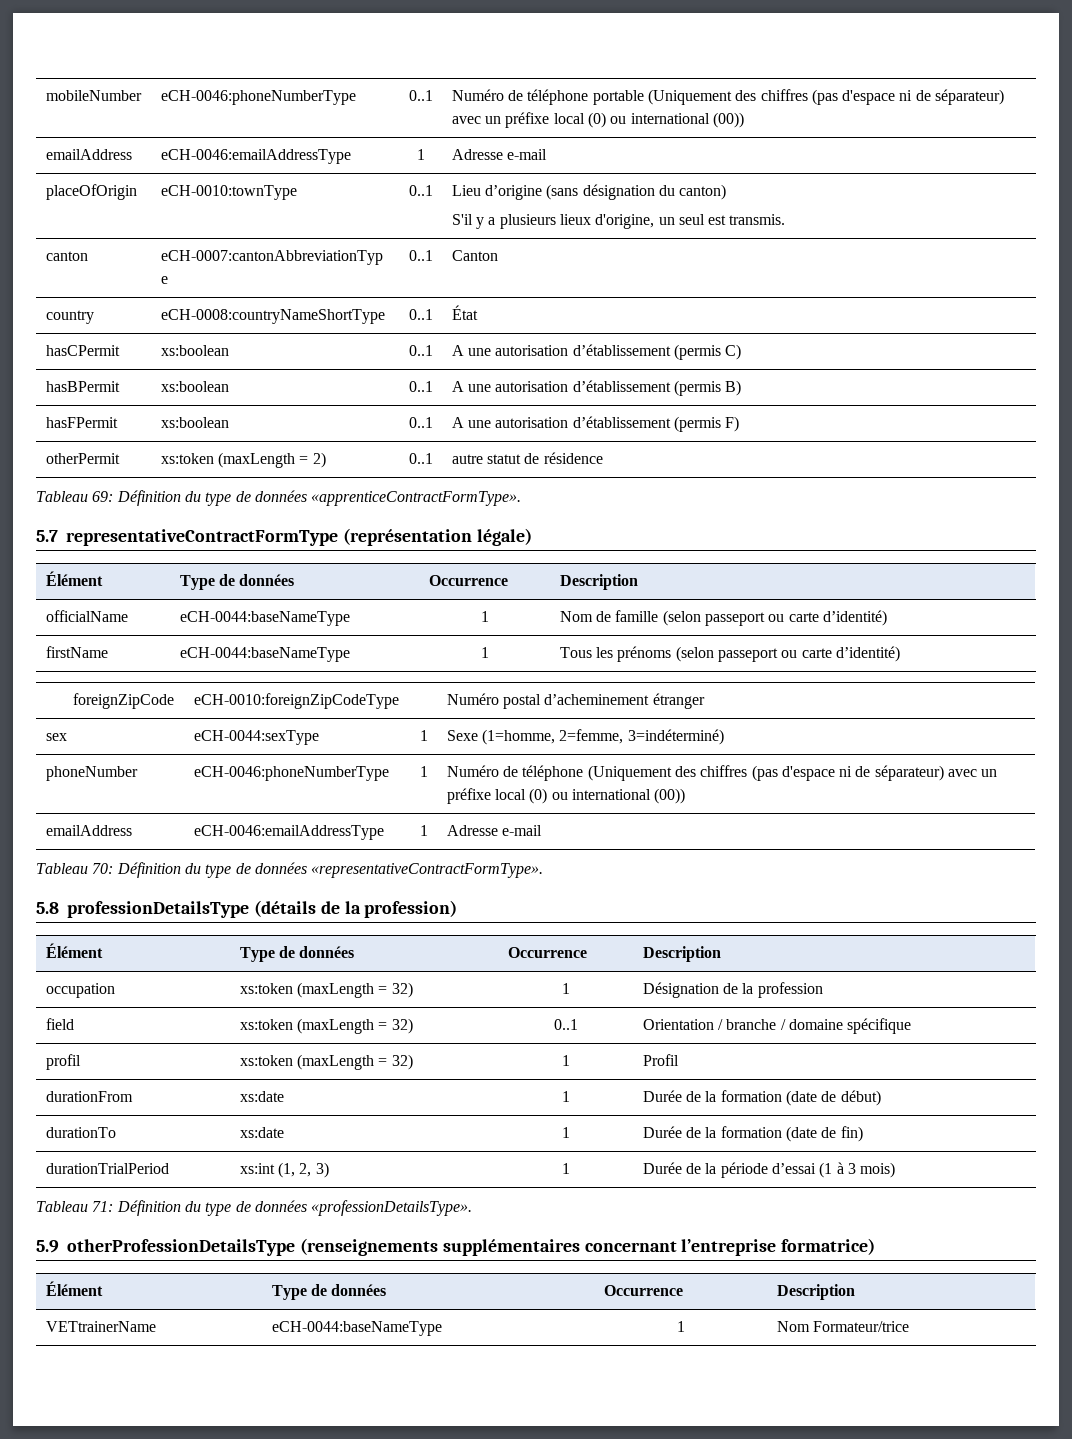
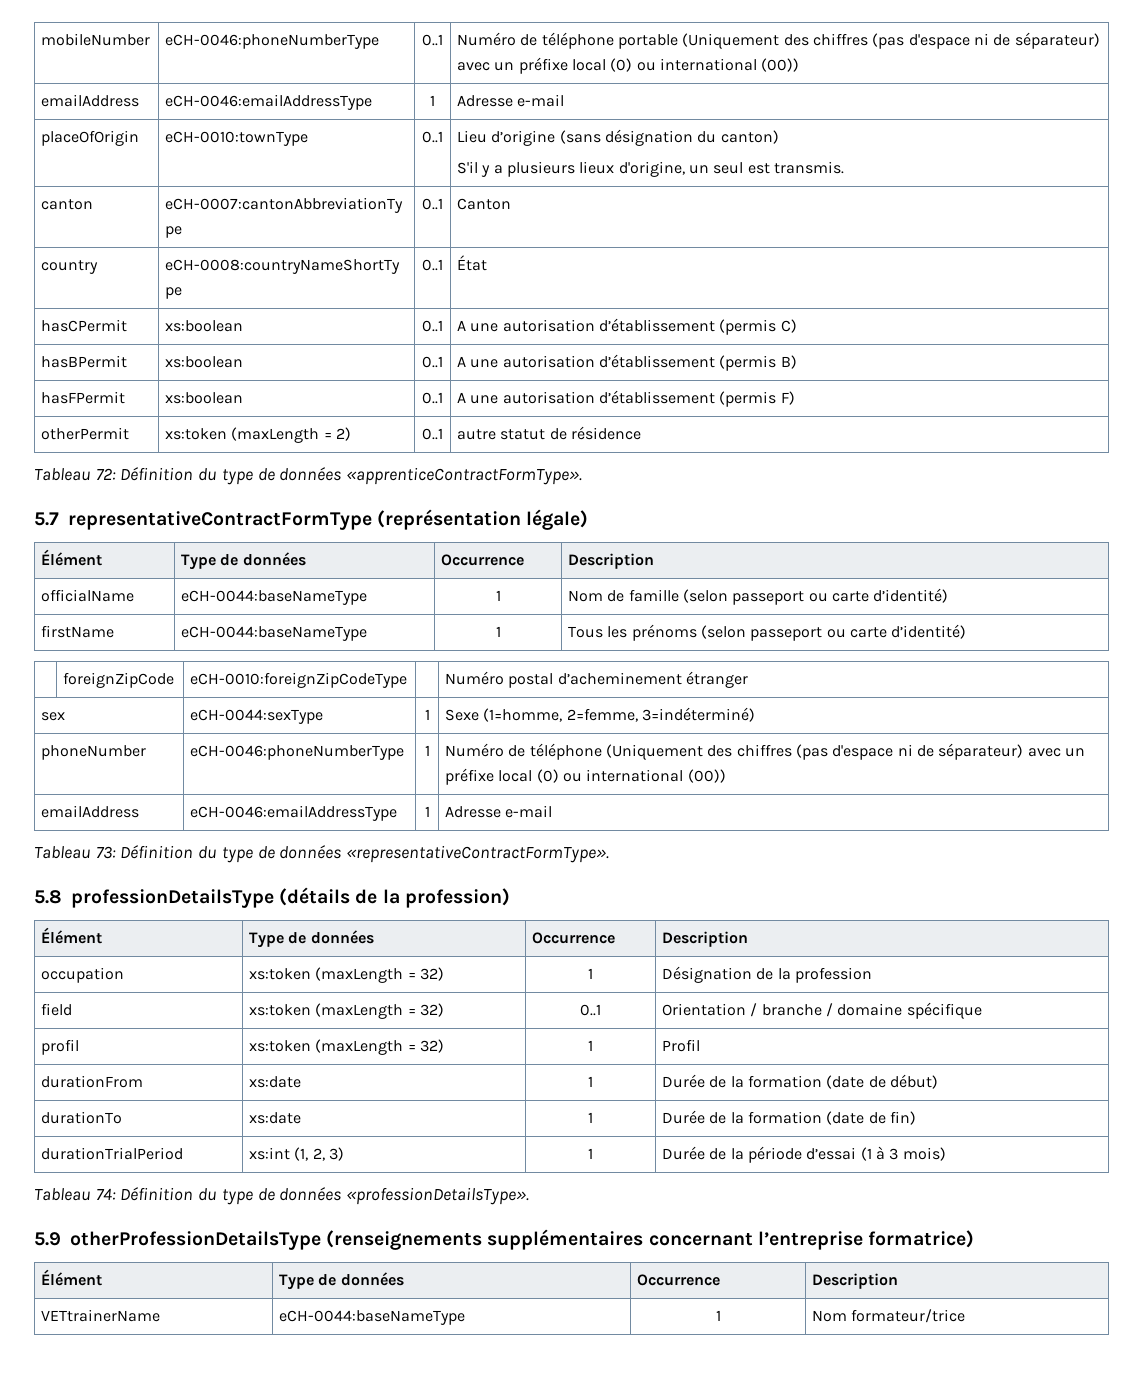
- Tableau 69: Définition du type de données «apprenticeContractFormType».
+ Tableau 72: Définition du type de données «apprenticeContractFormType».
- Tableau 70: Définition du type de données «representativeContractFormType».
+ Tableau 73: Définition du type de données «representativeContractFormType».
- Tableau 71: Définition du type de données «professionDetailsType».
+ Tableau 74: Définition du type de données «professionDetailsType».
- VETtrainerName | eCH-0044:baseNameType | 1 | Nom Formateur/trice
+ VETtrainerName | eCH-0044:baseNameType | 1 | Nom formateur/trice

